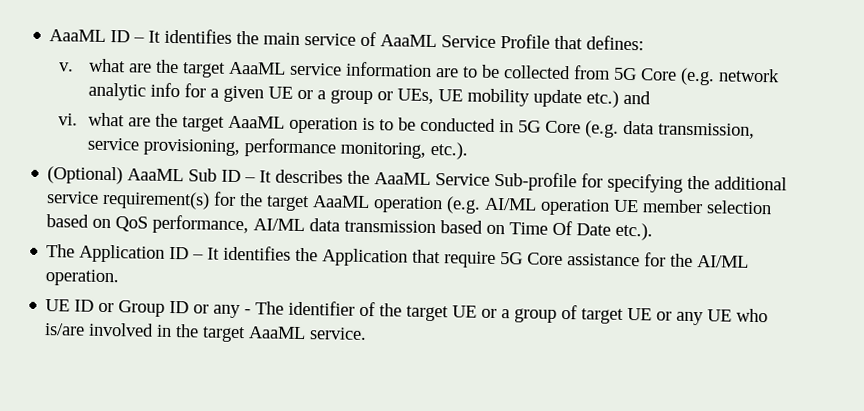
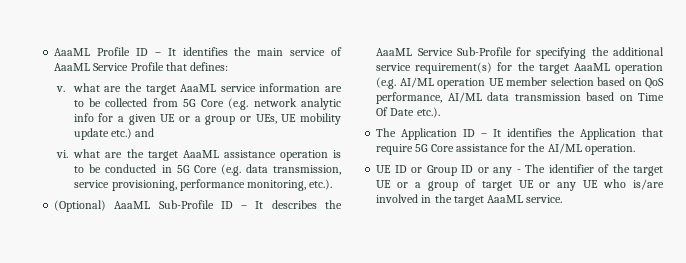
- AaaML ID – It identifies the main service of AaaML Service Profile that defines:
+ AaaML Profile ID – It identifies the main service of AaaML Service Profile that defines:
- vi. what are the target AaaML operation is to be conducted in 5G Core (e.g. data transmission, service provisioning, performance monitoring, etc.).
+ vi. what are the target AaaML assistance operation is to be conducted in 5G Core (e.g. data transmission, service provisioning, performance monitoring, etc.).
- (Optional) AaaML Sub ID – It describes the AaaML Service Sub-profile for specifying the additional service requirement(s) for the target AaaML operation (e.g. AI/ML operation UE member selection based on QoS performance, AI/ML data transmission based on Time Of Date etc.).
+ (Optional) AaaML Sub-Profile ID – It describes the AaaML Service Sub-Profile for specifying the additional service requirement(s) for the target AaaML operation (e.g. AI/ML operation UE member selection based on QoS performance, AI/ML data transmission based on Time Of Date etc.).

